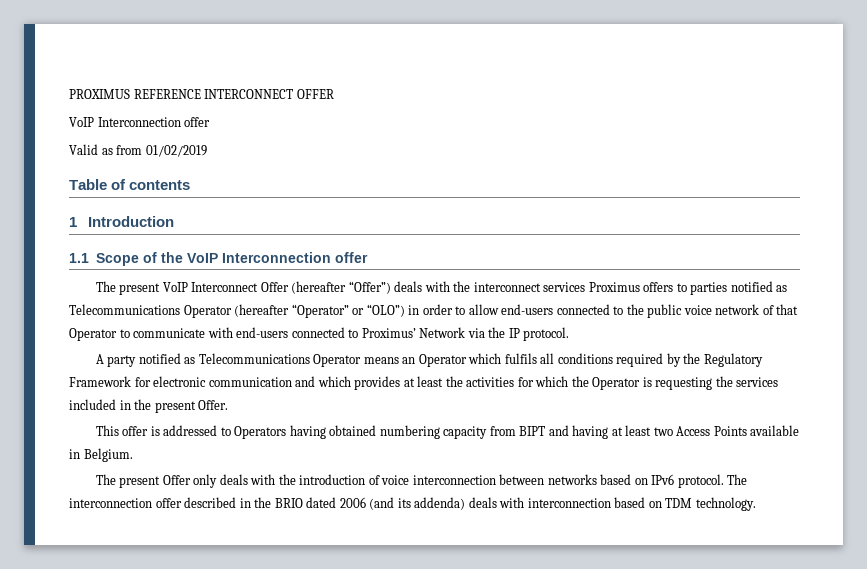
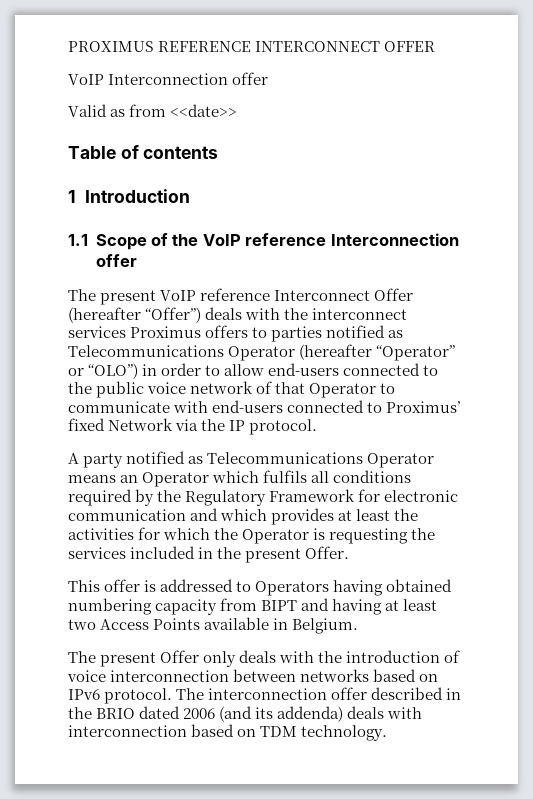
- Valid as from 01/02/2019
+ Valid as from <<date>>
- 1.1 Scope of the VoIP Interconnection offer
+ 1.1 Scope of the VoIP reference Interconnection offer
- The present VoIP Interconnect Offer (hereafter “Offer”) deals with the interconnect services Proximus offers to parties notified as Telecommunications Operator (hereafter “Operator” or “OLO”) in order to allow end-users connected to the public voice network of that Operator to communicate with end-users connected to Proximus’ Network via the IP protocol.
+ The present VoIP reference Interconnect Offer (hereafter “Offer”) deals with the interconnect services Proximus offers to parties notified as Telecommunications Operator (hereafter “Operator” or “OLO”) in order to allow end-users connected to the public voice network of that Operator to communicate with end-users connected to Proximus’ fixed Network via the IP protocol.

